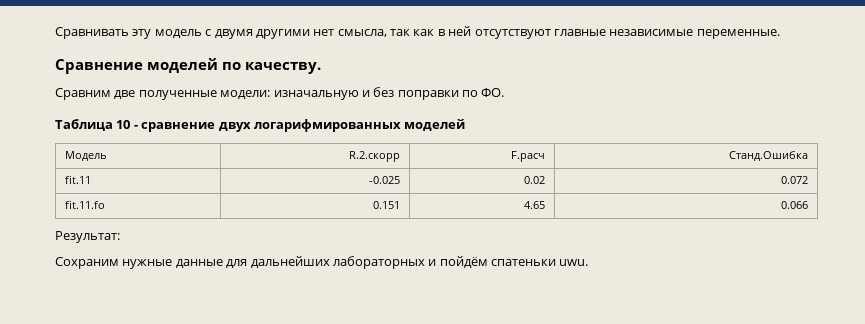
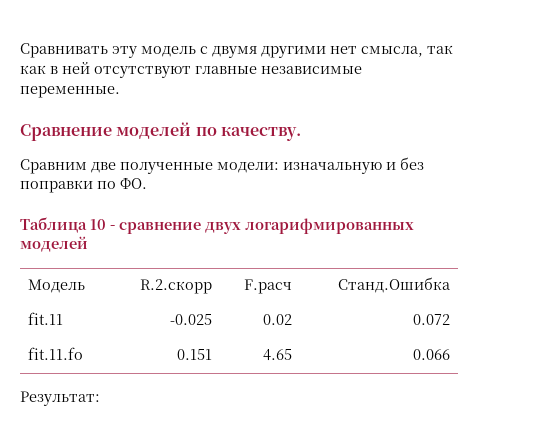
- Сохраним нужные данные для дальнейших лабораторных и пойдём спатеньки uwu.

